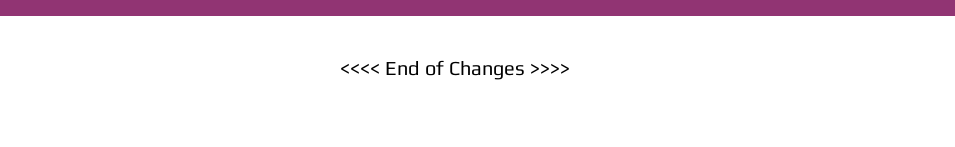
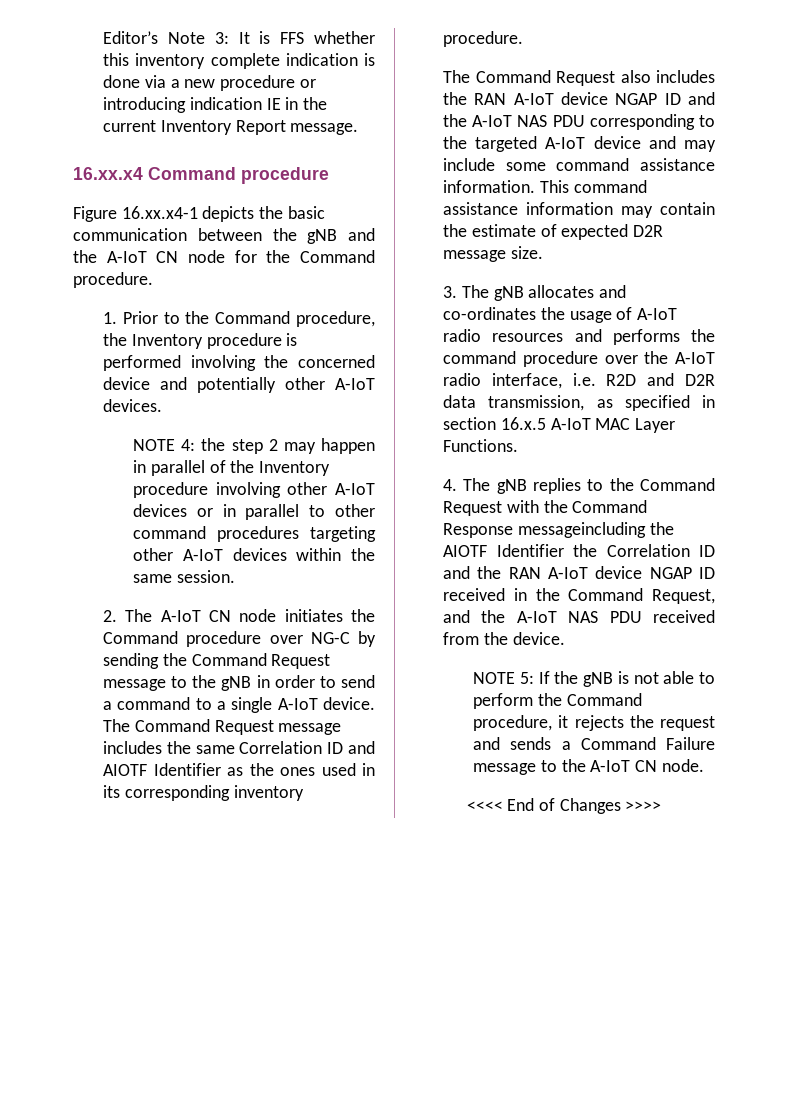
+ Editor’s Note 3: It is FFS whether this inventory complete indication is done via a new procedure or introducing indication IE in the current Inventory Report message.
+ 16.xx.x4 Command procedure
+ Figure 16.xx.x4-1 depicts the basic communication between the gNB and the A-IoT CN node for the Command procedure.
+ 1. Prior to the Command procedure, the Inventory procedure is performed involving the concerned device and potentially other A-IoT devices.
+ NOTE 4: the step 2 may happen in parallel of the Inventory procedure involving other A-IoT devices or in parallel to other command procedures targeting other A-IoT devices within the same session.
+ 2. The A-IoT CN node initiates the Command procedure over NG-C by sending the Command Request message to the gNB in order to send a command to a single A-IoT device. The Command Request message includes the same Correlation ID and AIOTF Identifier as the ones used in its corresponding inventory procedure.
+ The Command Request also includes the RAN A-IoT device NGAP ID and the A-IoT NAS PDU corresponding to the targeted A-IoT device and may include some command assistance information. This command assistance information may contain the estimate of expected D2R message size.
+ 3. The gNB allocates and co-ordinates the usage of A-IoT radio resources and performs the command procedure over the A-IoT radio interface, i.e. R2D and D2R data transmission, as specified in section 16.x.5 A-IoT MAC Layer Functions.
+ 4. The gNB replies to the Command Request with the Command Response messageincluding the AIOTF Identifier the Correlation ID and the RAN A-IoT device NGAP ID received in the Command Request, and the A-IoT NAS PDU received from the device.
+ NOTE 5: If the gNB is not able to perform the Command procedure, it rejects the request and sends a Command Failure message to the A-IoT CN node.

